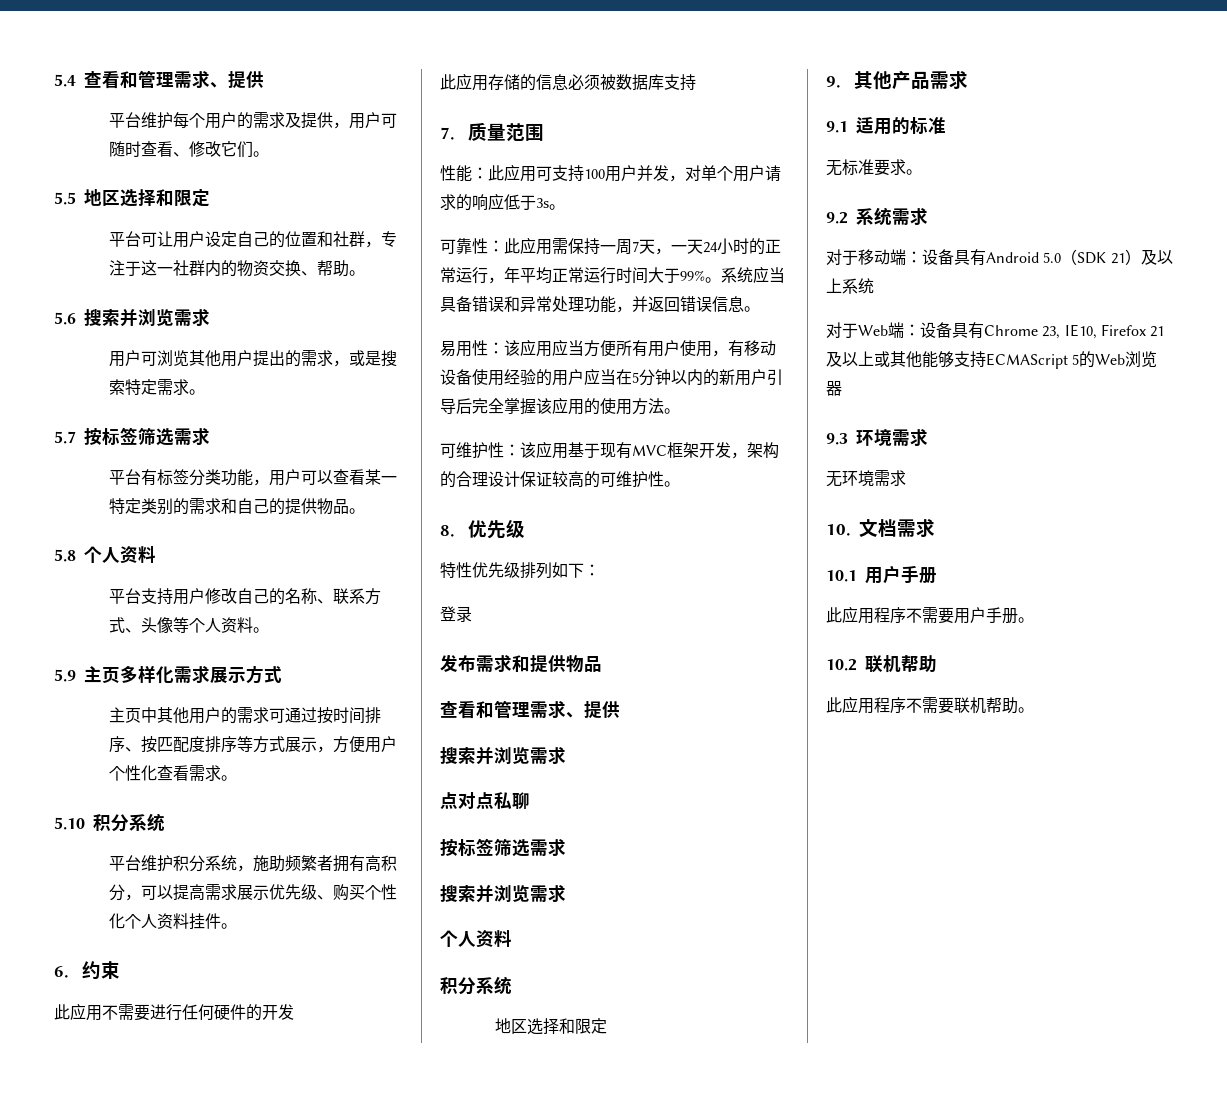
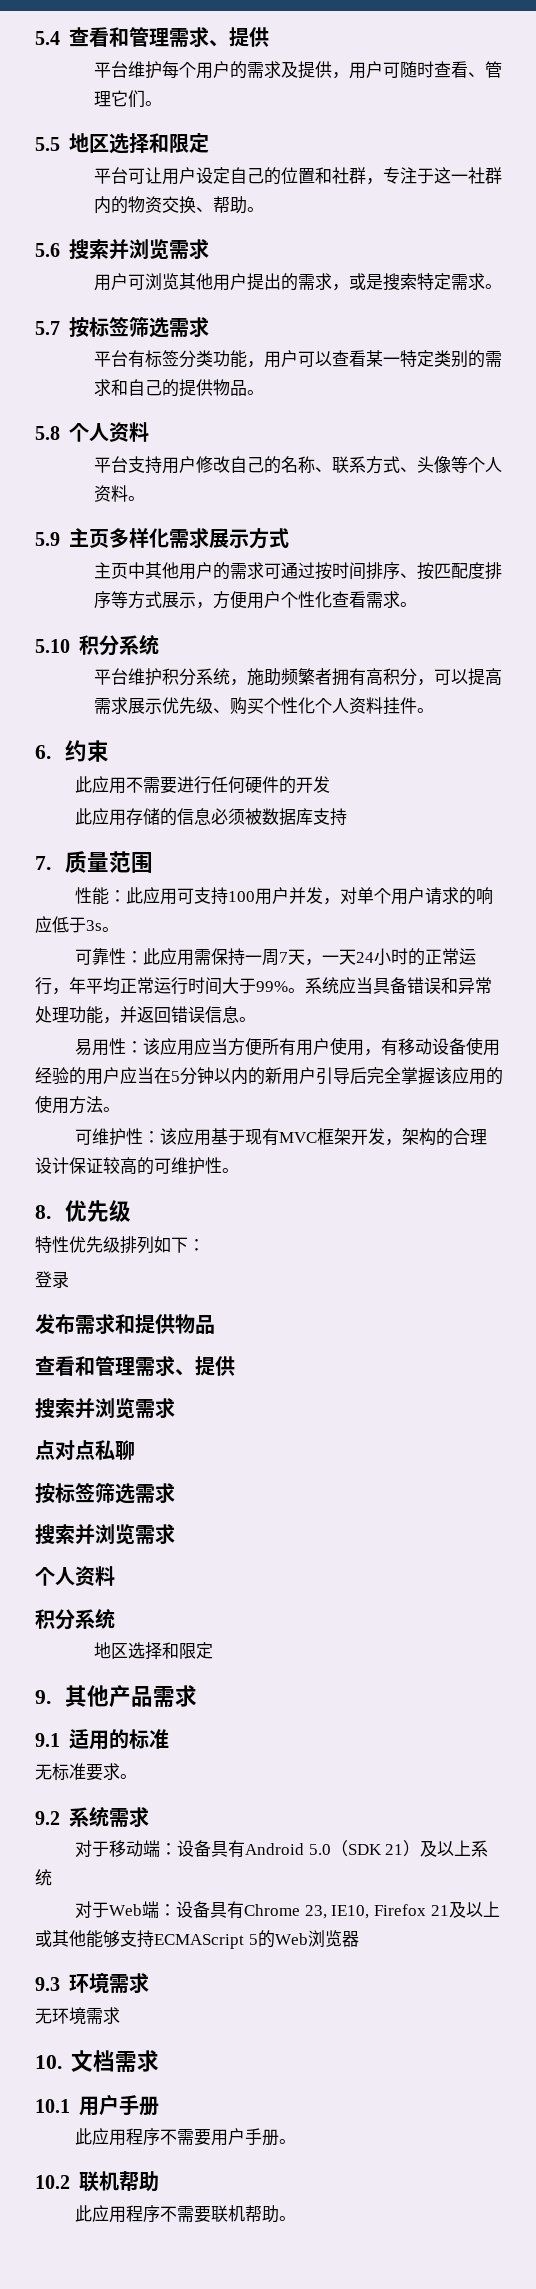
- 平台维护每个用户的需求及提供，用户可随时查看、修改它们。
+ 平台维护每个用户的需求及提供，用户可随时查看、管理它们。

